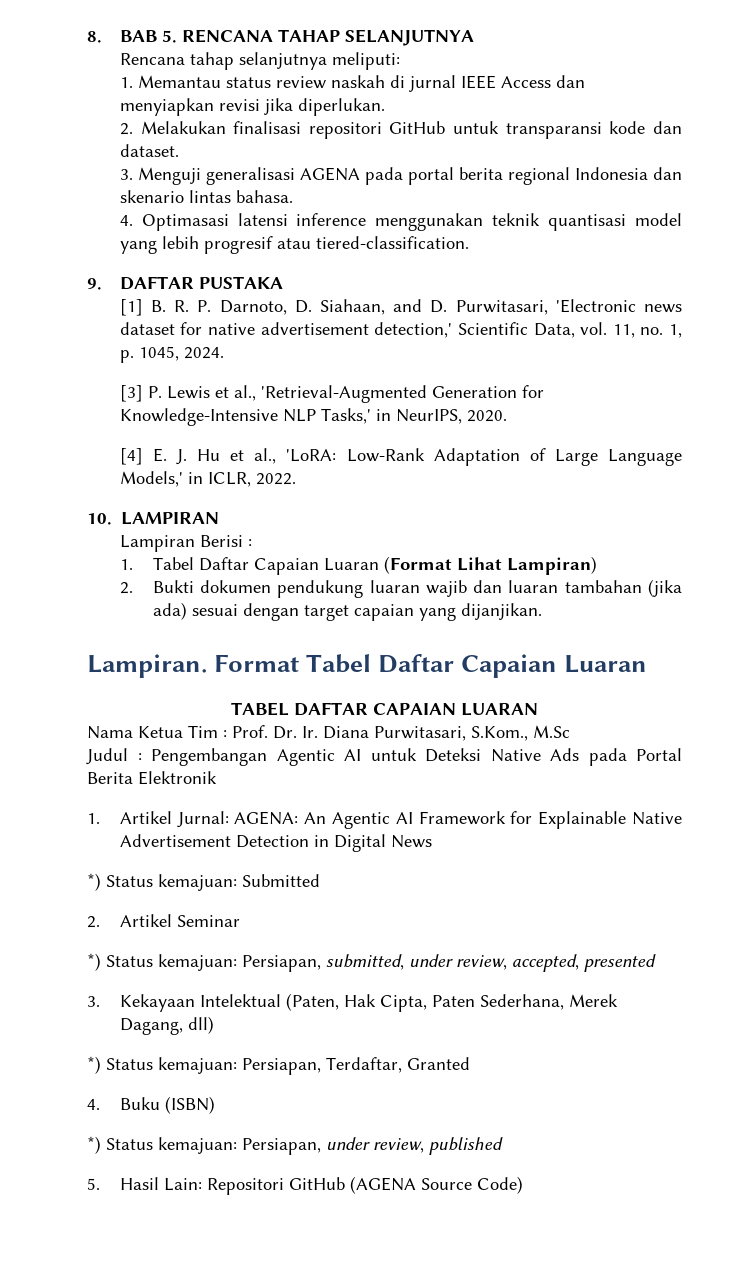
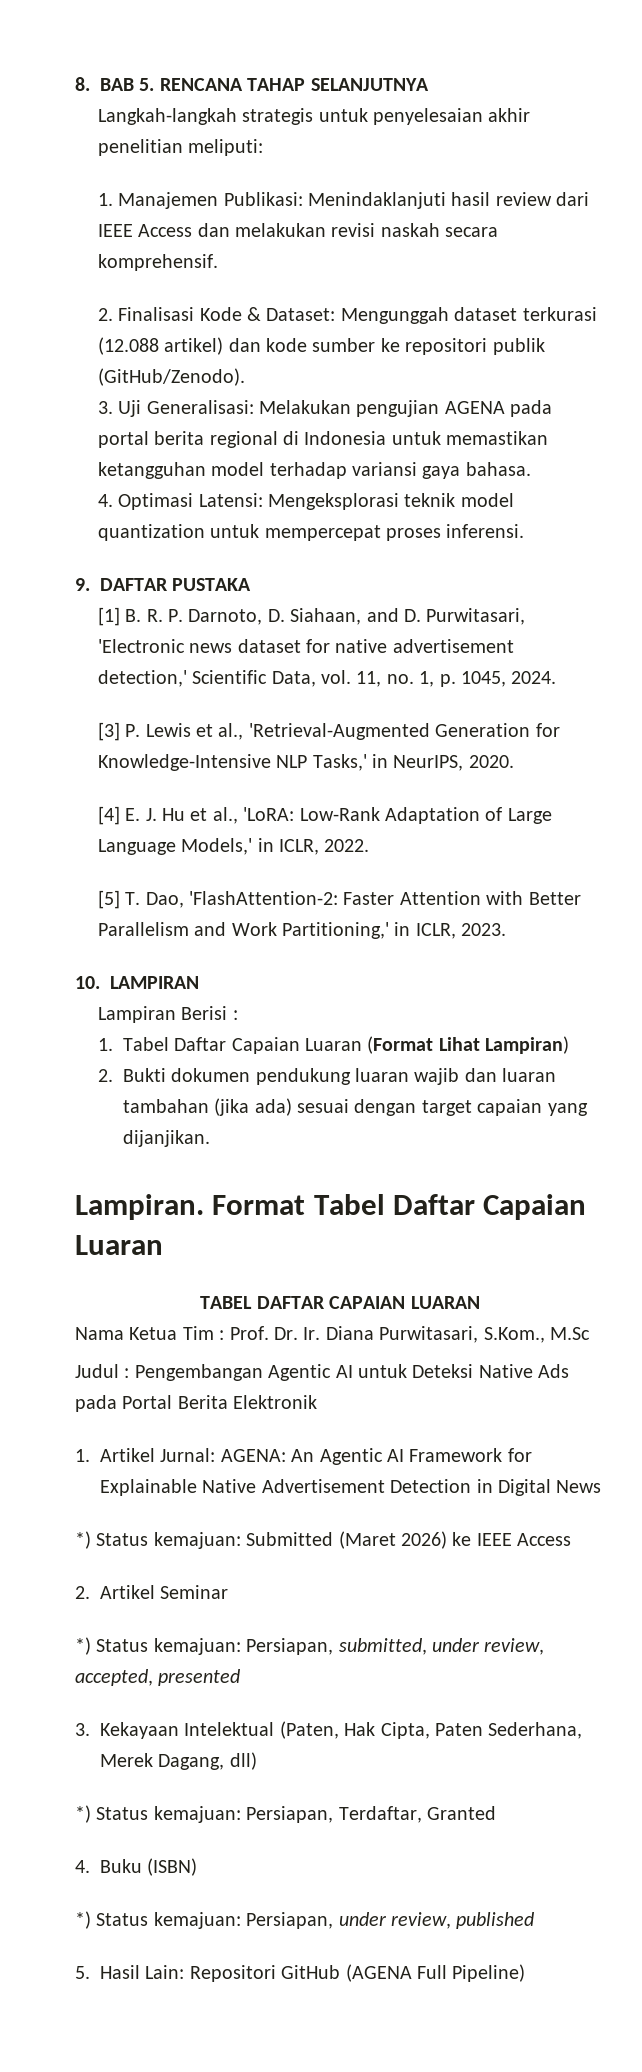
- Rencana tahap selanjutnya meliputi:
- 1. Memantau status review naskah di jurnal IEEE Access dan menyiapkan revisi jika diperlukan.
- 2. Melakukan finalisasi repositori GitHub untuk transparansi kode dan dataset.
- 3. Menguji generalisasi AGENA pada portal berita regional Indonesia dan skenario lintas bahasa.
- 4. Optimasasi latensi inference menggunakan teknik quantisasi model yang lebih progresif atau tiered-classification.
+ Langkah-langkah strategis untuk penyelesaian akhir penelitian meliputi:
+ 1. Manajemen Publikasi: Menindaklanjuti hasil review dari IEEE Access dan melakukan revisi naskah secara komprehensif.
+ 2. Finalisasi Kode & Dataset: Mengunggah dataset terkurasi (12.088 artikel) dan kode sumber ke repositori publik (GitHub/Zenodo).
+ 3. Uji Generalisasi: Melakukan pengujian AGENA pada portal berita regional di Indonesia untuk memastikan ketangguhan model terhadap variansi gaya bahasa.
+ 4. Optimasi Latensi: Mengeksplorasi teknik model quantization untuk mempercepat proses inferensi.
+ [5] T. Dao, 'FlashAttention-2: Faster Attention with Better Parallelism and Work Partitioning,' in ICLR, 2023.
- *) Status kemajuan: Submitted
+ *) Status kemajuan: Submitted (Maret 2026) ke IEEE Access
- 5. Hasil Lain: Repositori GitHub (AGENA Source Code)
+ 5. Hasil Lain: Repositori GitHub (AGENA Full Pipeline)

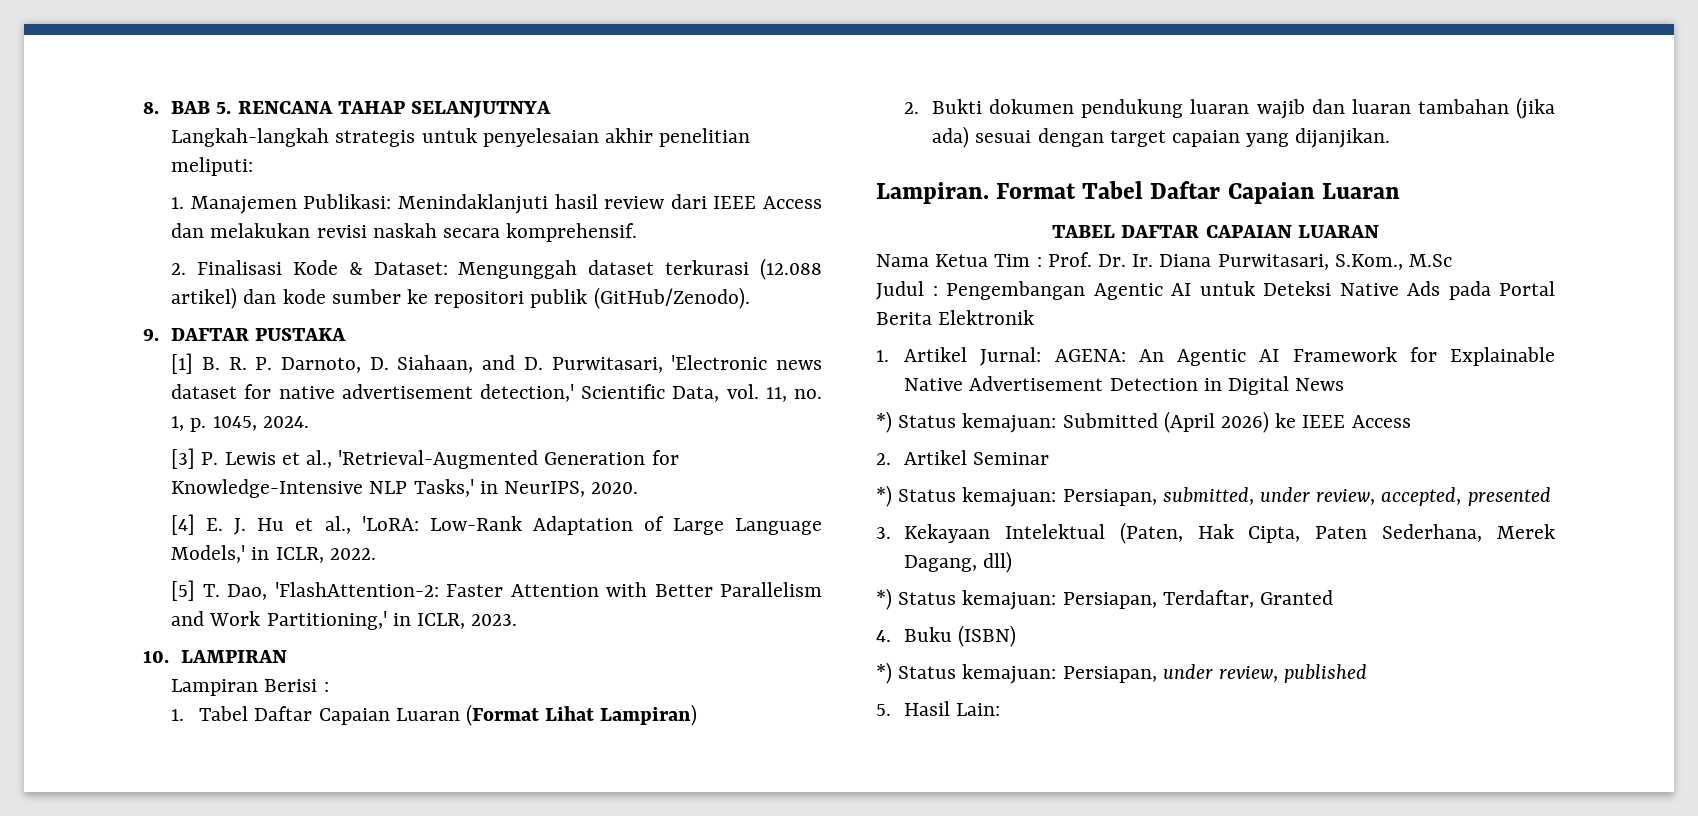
- 3. Uji Generalisasi: Melakukan pengujian AGENA pada portal berita regional di Indonesia untuk memastikan ketangguhan model terhadap variansi gaya bahasa.
- 4. Optimasi Latensi: Mengeksplorasi teknik model quantization untuk mempercepat proses inferensi.
- *) Status kemajuan: Submitted (Maret 2026) ke IEEE Access
+ *) Status kemajuan: Submitted (April 2026) ke IEEE Access
- 5. Hasil Lain: Repositori GitHub (AGENA Full Pipeline)
+ 5. Hasil Lain:

